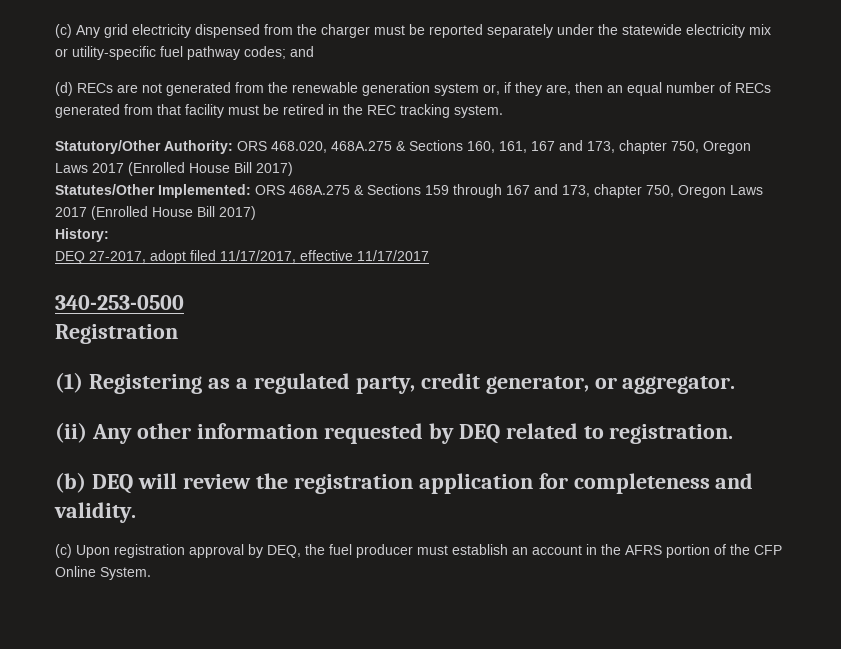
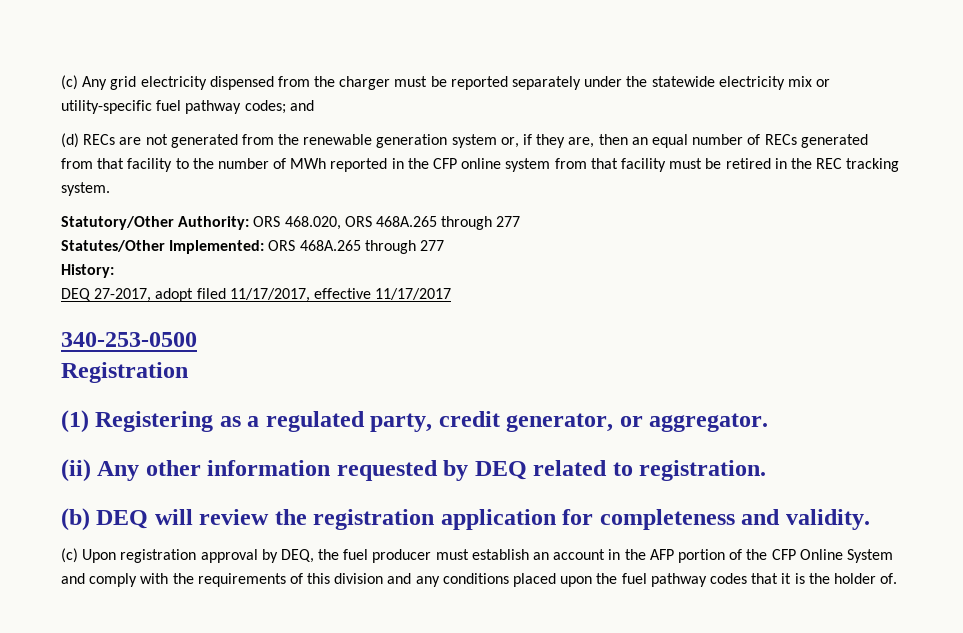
- (d) RECs are not generated from the renewable generation system or, if they are, then an equal number of RECs generated from that facility must be retired in the REC tracking system.
+ (d) RECs are not generated from the renewable generation system or, if they are, then an equal number of RECs generated from that facility to the number of MWh reported in the CFP online system from that facility must be retired in the REC tracking system.
- Statutory/Other Authority: ORS 468.020, 468A.275 & Sections 160, 161, 167 and 173, chapter 750, Oregon Laws 2017 (Enrolled House Bill 2017)
- Statutes/Other Implemented: ORS 468A.275 & Sections 159 through 167 and 173, chapter 750, Oregon Laws 2017 (Enrolled House Bill 2017)
+ Statutory/Other Authority: ORS 468.020, ORS 468A.265 through 277
+ Statutes/Other Implemented: ORS 468A.265 through 277
- (c) Upon registration approval by DEQ, the fuel producer must establish an account in the AFRS portion of the CFP Online System.
+ (c) Upon registration approval by DEQ, the fuel producer must establish an account in the AFP portion of the CFP Online System and comply with the requirements of this division and any conditions placed upon the fuel pathway codes that it is the holder of.

